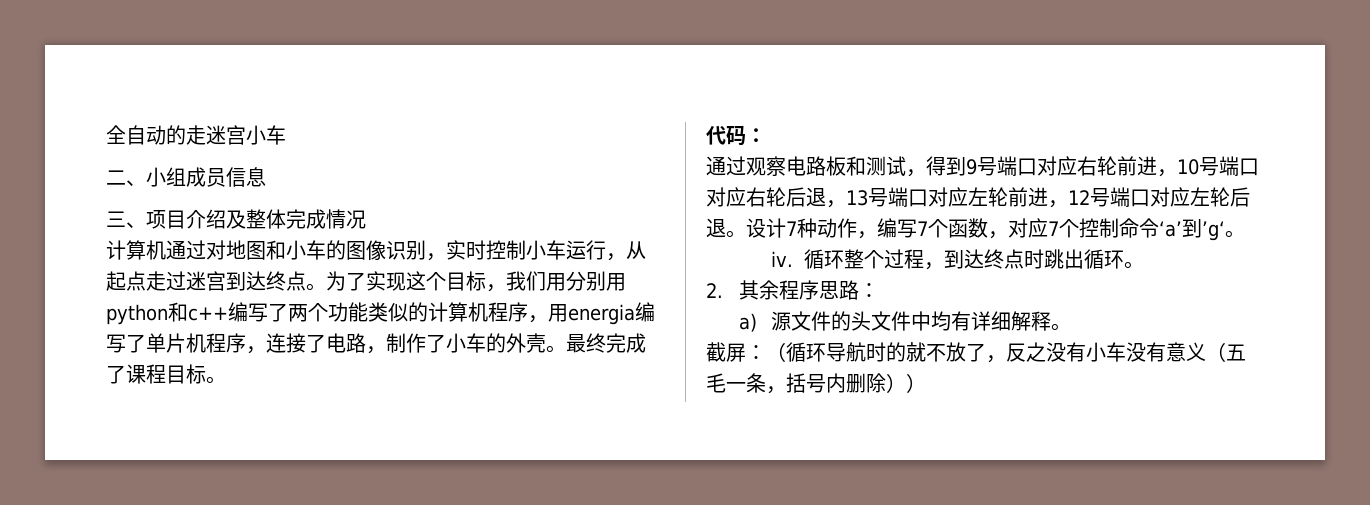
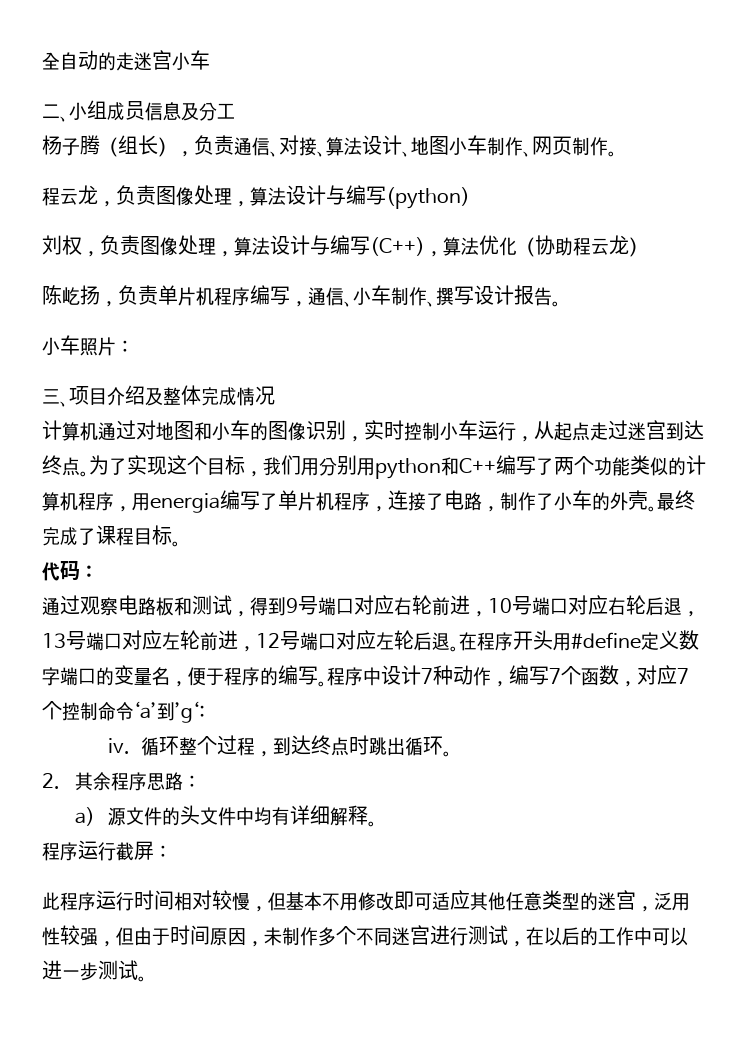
- 二、小组成员信息
+ 二、小组成员信息及分工
+ 杨子腾（组长），负责通信、对接、算法设计、地图小车制作、网页制作。
+ 程云龙，负责图像处理，算法设计与编写(python)
+ 刘权，负责图像处理，算法设计与编写(C++)，算法优化（协助程云龙）
+ 陈屹扬，负责单片机程序编写，通信、小车制作、撰写设计报告。
+ 小车照片：
- 为了实现这个目标，我们用分别用python和c++编写了两个功能类似的计算机程序，用energia编写了单片机程序，连接了电路，制作了小车的外壳。
+ 为了实现这个目标，我们用分别用python和C++编写了两个功能类似的计算机程序，用energia编写了单片机程序，连接了电路，制作了小车的外壳。
- 设计7种动作，编写7个函数，对应7个控制命令‘a’到’g‘。
+ 在程序开头用#define定义数字端口的变量名，便于程序的编写。程序中设计7种动作，编写7个函数，对应7个控制命令‘a’到’g‘:
- 截屏：（循环导航时的就不放了，反之没有小车没有意义（五毛一条，括号内删除））
+ 程序运行截屏：
+ 此程序运行时间相对较慢，但基本不用修改即可适应其他任意类型的迷宫，泛用性较强，但由于时间原因，未制作多个不同迷宫进行测试，在以后的工作中可以进一步测试。

